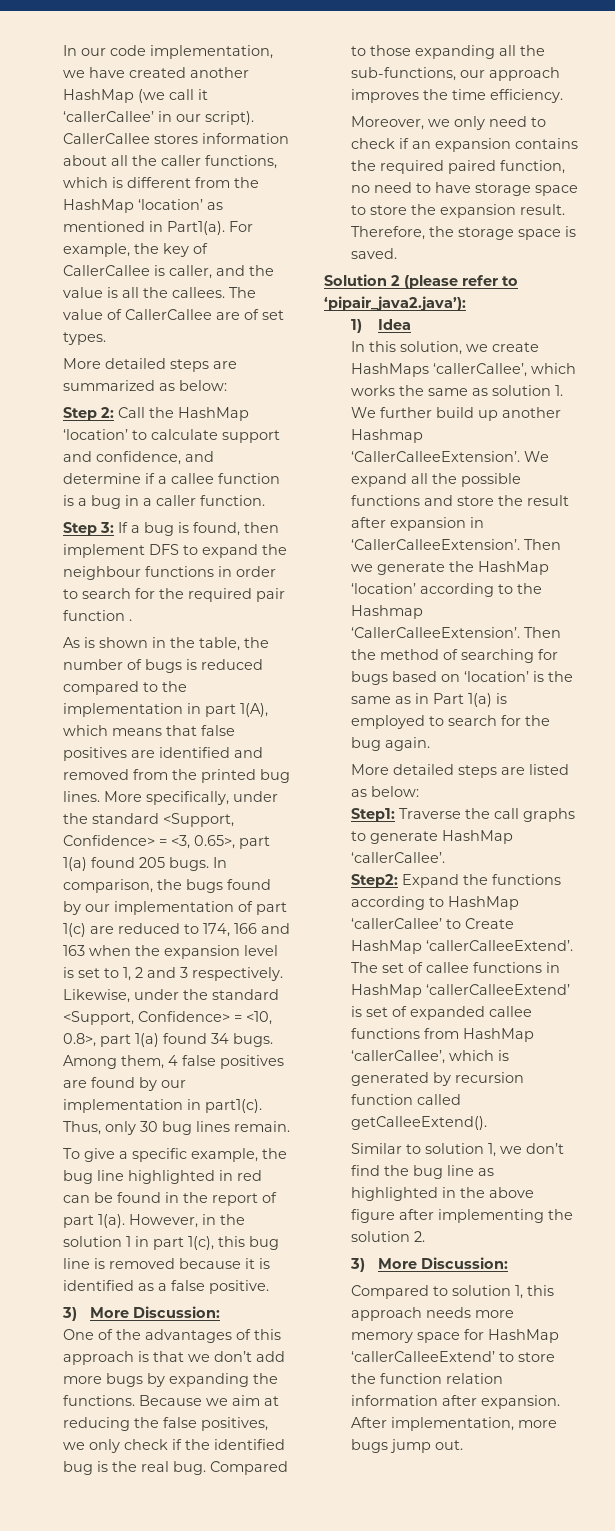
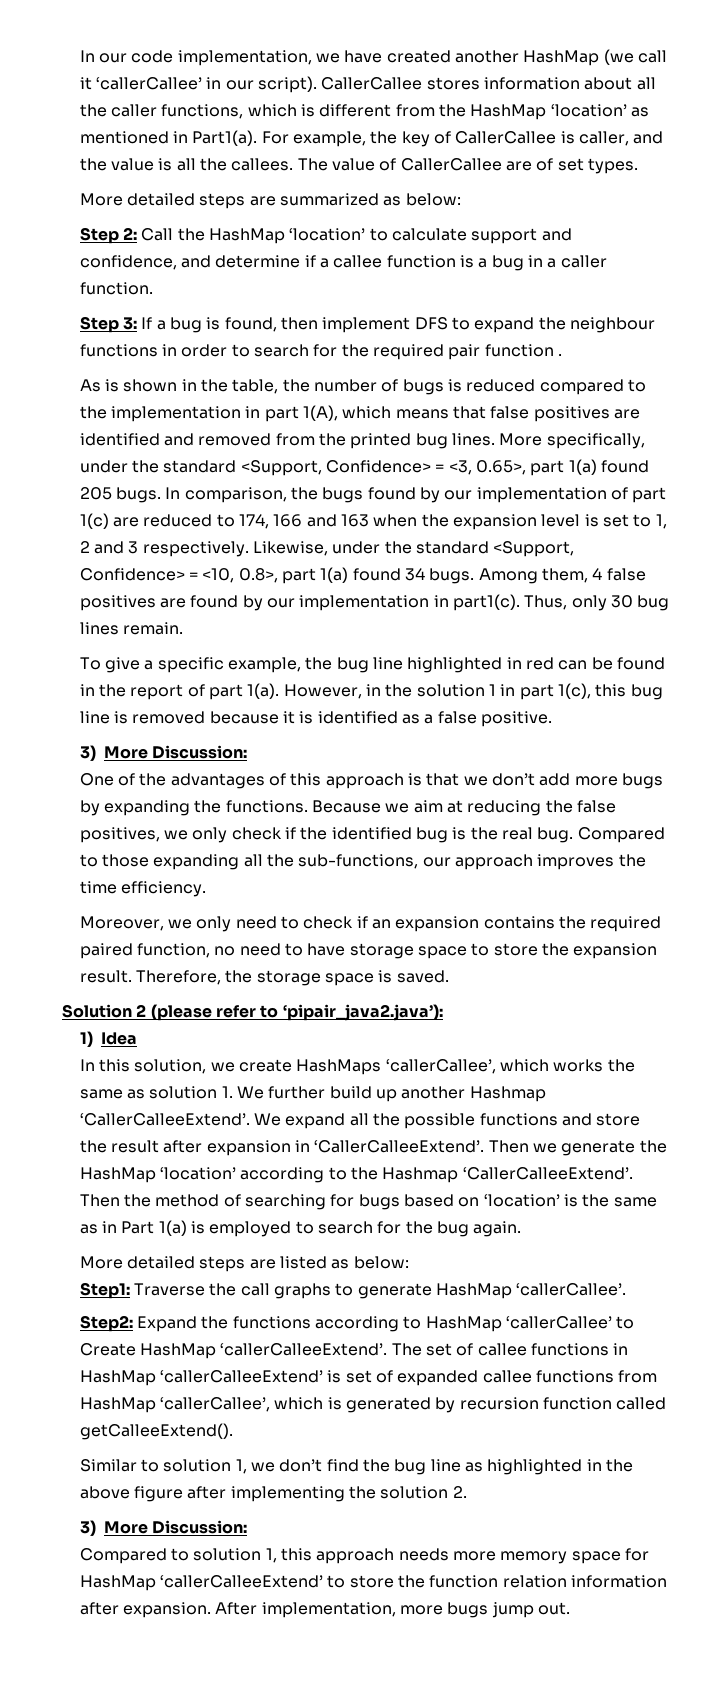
- In this solution, we create HashMaps ‘callerCallee’, which works the same as solution 1. We further build up another Hashmap ‘CallerCalleeExtension’.
+ In this solution, we create HashMaps ‘callerCallee’, which works the same as solution 1. We further build up another Hashmap ‘CallerCalleeExtend’.
- We expand all the possible functions and store the result after expansion in ‘CallerCalleeExtension’.
+ We expand all the possible functions and store the result after expansion in ‘CallerCalleeExtend’.
- Then we generate the HashMap ‘location’ according to the Hashmap ‘CallerCalleeExtension’.
+ Then we generate the HashMap ‘location’ according to the Hashmap ‘CallerCalleeExtend’.

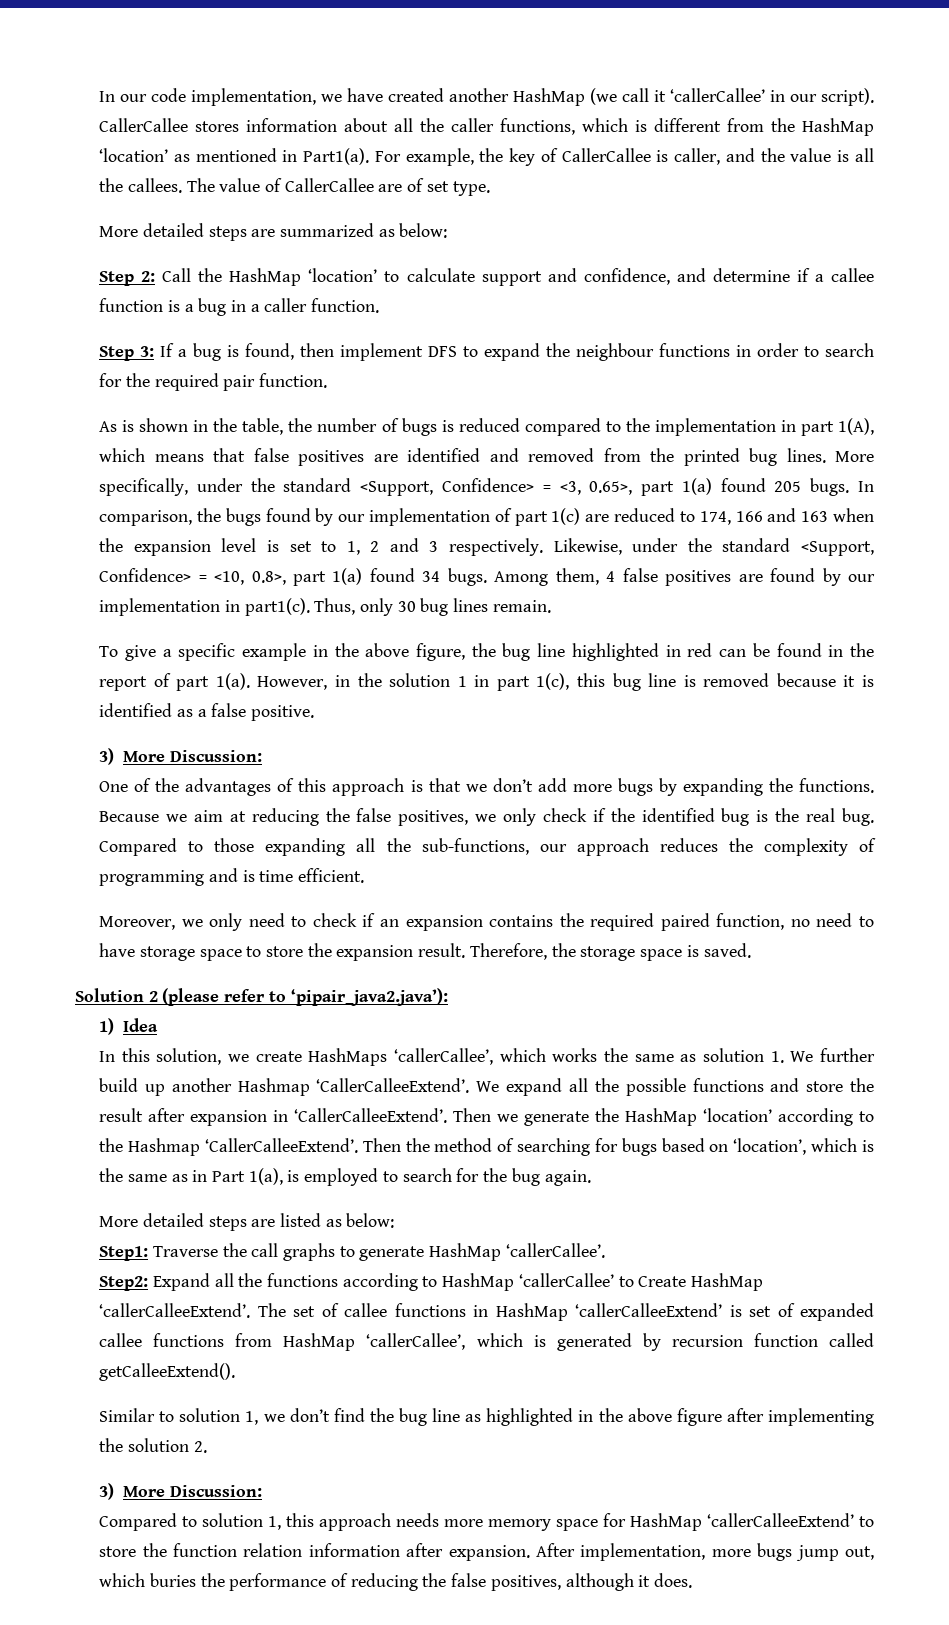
- The value of CallerCallee are of set types.
+ The value of CallerCallee are of set type.
- Step 3: If a bug is found, then implement DFS to expand the neighbour functions in order to search for the required pair function .
+ Step 3: If a bug is found, then implement DFS to expand the neighbour functions in order to search for the required pair function.
- To give a specific example, the bug line highlighted in red can be found in the report of part 1(a).
+ To give a specific example in the above figure, the bug line highlighted in red can be found in the report of part 1(a).
- Compared to those expanding all the sub-functions, our approach improves the time efficiency.
+ Compared to those expanding all the sub-functions, our approach reduces the complexity of programming and is time efficient.
- Then the method of searching for bugs based on ‘location’ is the same as in Part 1(a) is employed to search for the bug again.
+ Then the method of searching for bugs based on ‘location’, which is the same as in Part 1(a), is employed to search for the bug again.
- Step2: Expand the functions according to HashMap ‘callerCallee’ to Create HashMap ‘callerCalleeExtend’.
+ Step2: Expand all the functions according to HashMap ‘callerCallee’ to Create HashMap ‘callerCalleeExtend’.
- After implementation, more bugs jump out.
+ After implementation, more bugs jump out, which buries the performance of reducing the false positives, although it does.

